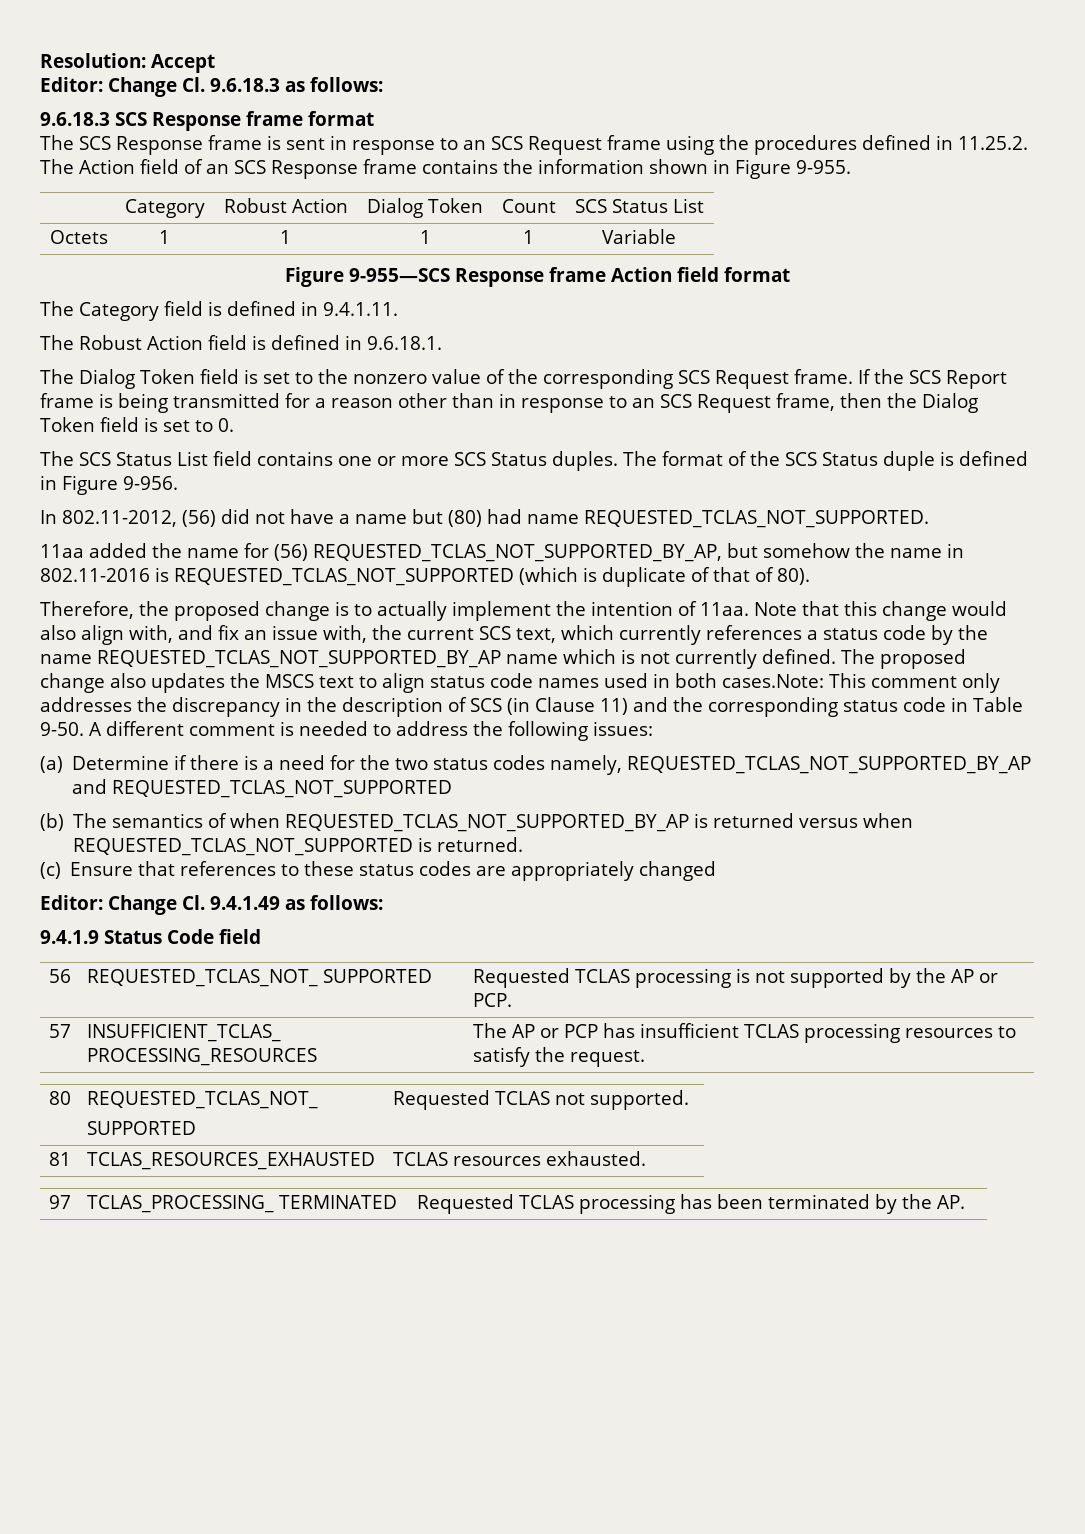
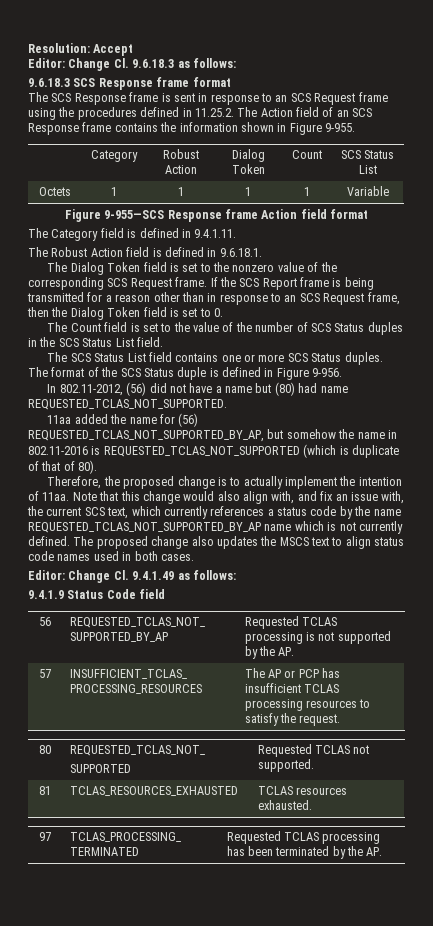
+ The Count field is set to the value of the number of SCS Status duples in the SCS Status List field.
- The proposed change also updates the MSCS text to align status code names used in both cases.Note: This comment only addresses the discrepancy in the description of SCS (in Clause 11) and the corresponding status code in Table 9-50. A different comment is needed to address the following issues:
- (a) Determine if there is a need for the two status codes namely, REQUESTED_TCLAS_NOT_SUPPORTED_BY_AP and REQUESTED_TCLAS_NOT_SUPPORTED
- (b) The semantics of when REQUESTED_TCLAS_NOT_SUPPORTED_BY_AP is returned versus when REQUESTED_TCLAS_NOT_SUPPORTED is returned.
- (c) Ensure that references to these status codes are appropriately changed
+ The proposed change also updates the MSCS text to align status code names used in both cases.
- 56 | REQUESTED_TCLAS_NOT_ SUPPORTED | Requested TCLAS processing is not supported by the AP or PCP.
+ 56 | REQUESTED_TCLAS_NOT_ SUPPORTED_BY_AP | Requested TCLAS processing is not supported by the AP.

